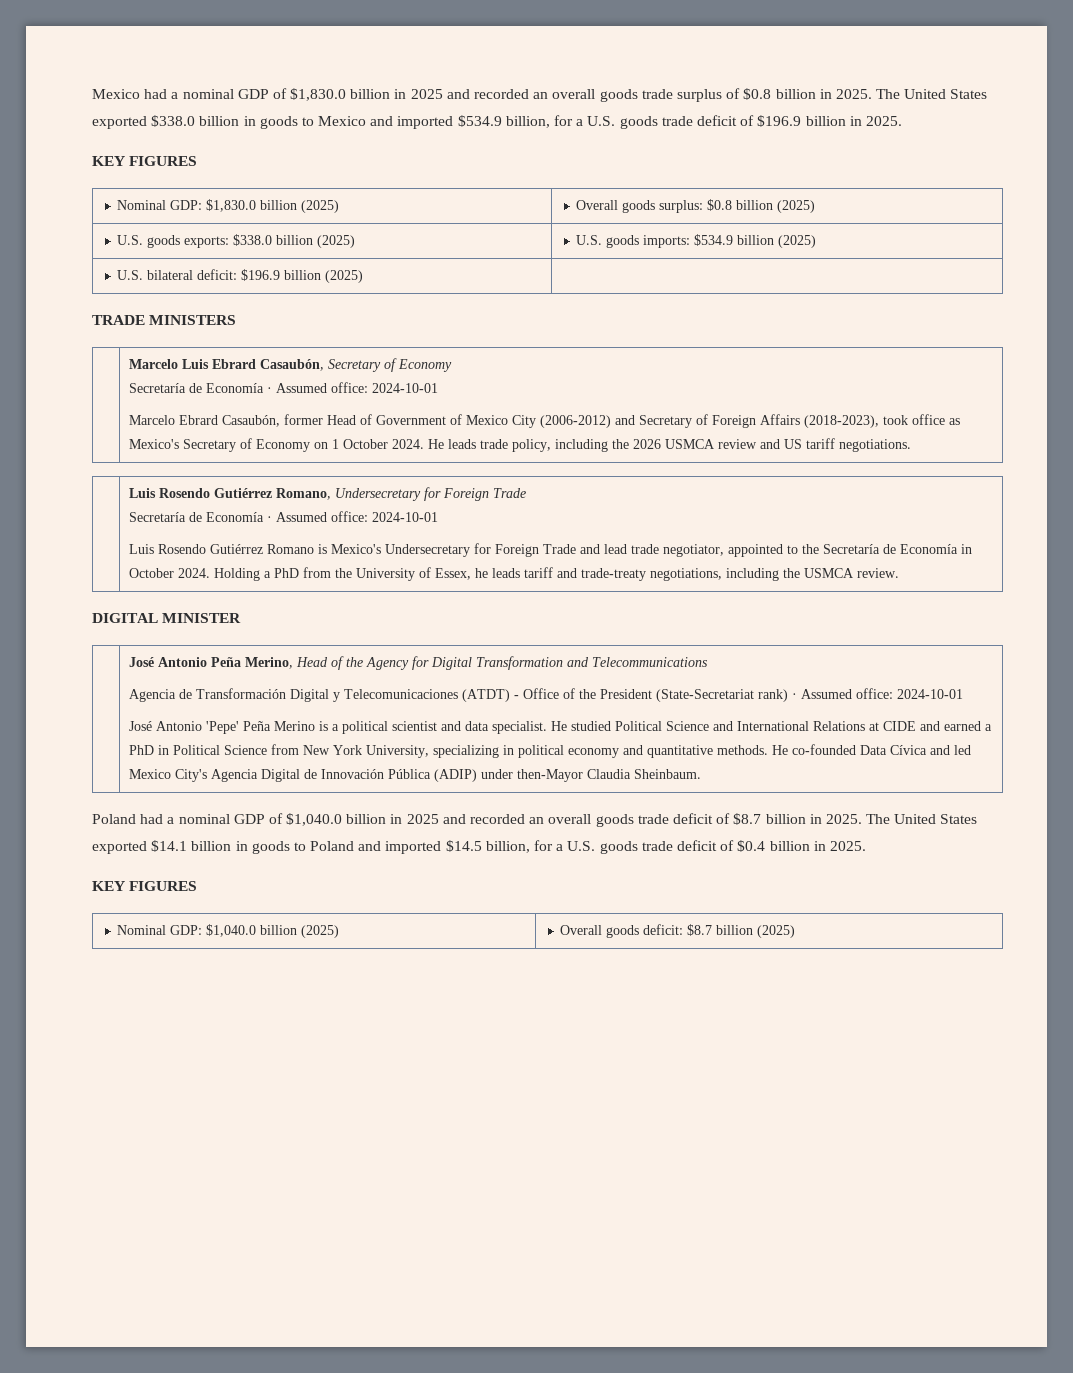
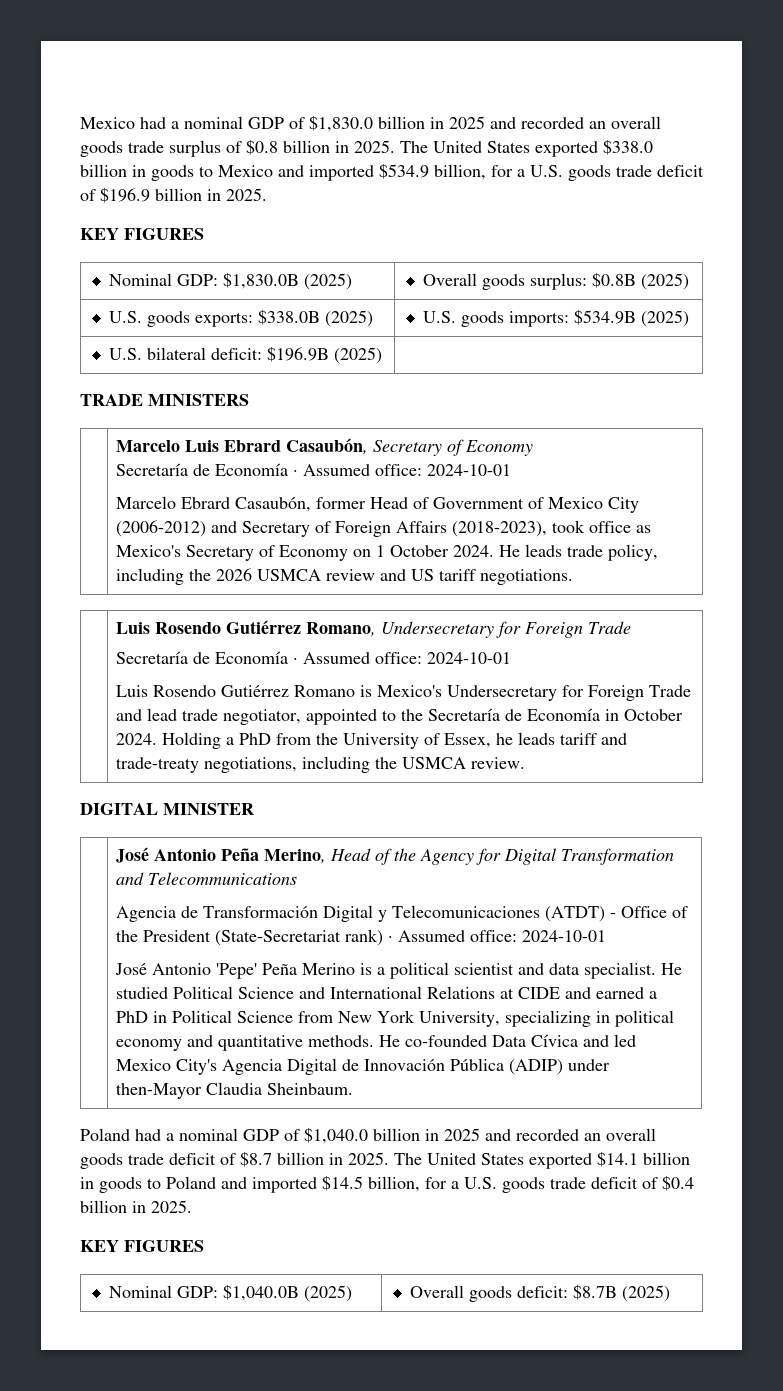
- Nominal GDP: $1,830.0 billion (2025) | Overall goods surplus: $0.8 billion (2025)
+ Nominal GDP: $1,830.0B (2025) | Overall goods surplus: $0.8B (2025)
- U.S. goods exports: $338.0 billion (2025) | U.S. goods imports: $534.9 billion (2025)
+ U.S. goods exports: $338.0B (2025) | U.S. goods imports: $534.9B (2025)
- U.S. bilateral deficit: $196.9 billion (2025) |
+ U.S. bilateral deficit: $196.9B (2025) |
- Nominal GDP: $1,040.0 billion (2025) | Overall goods deficit: $8.7 billion (2025)
+ Nominal GDP: $1,040.0B (2025) | Overall goods deficit: $8.7B (2025)

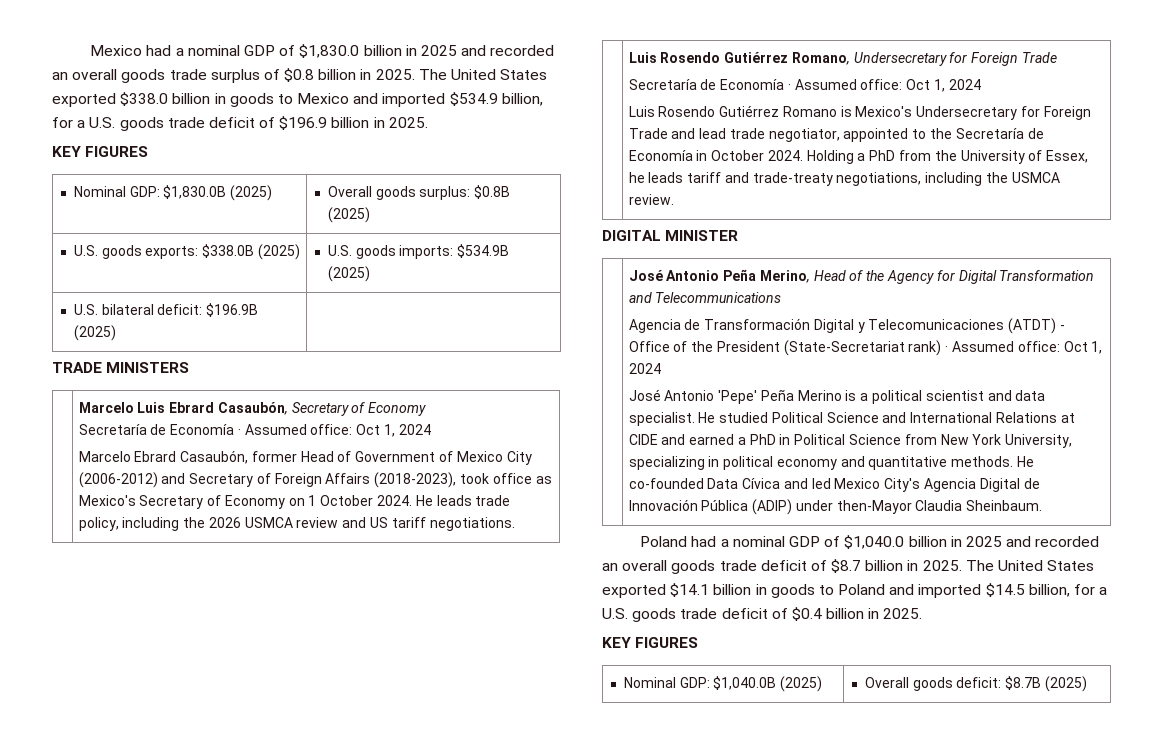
  Marcelo Luis Ebrard Casaubón, Secretary of Economy
- Secretaría de Economía · Assumed office: 2024-10-01
+ Secretaría de Economía · Assumed office: Oct 1, 2024
  Luis Rosendo Gutiérrez Romano, Undersecretary for Foreign Trade
- Secretaría de Economía · Assumed office: 2024-10-01
+ Secretaría de Economía · Assumed office: Oct 1, 2024
- Agencia de Transformación Digital y Telecomunicaciones (ATDT) - Office of the President (State-Secretariat rank) · Assumed office: 2024-10-01
+ Agencia de Transformación Digital y Telecomunicaciones (ATDT) - Office of the President (State-Secretariat rank) · Assumed office: Oct 1, 2024

